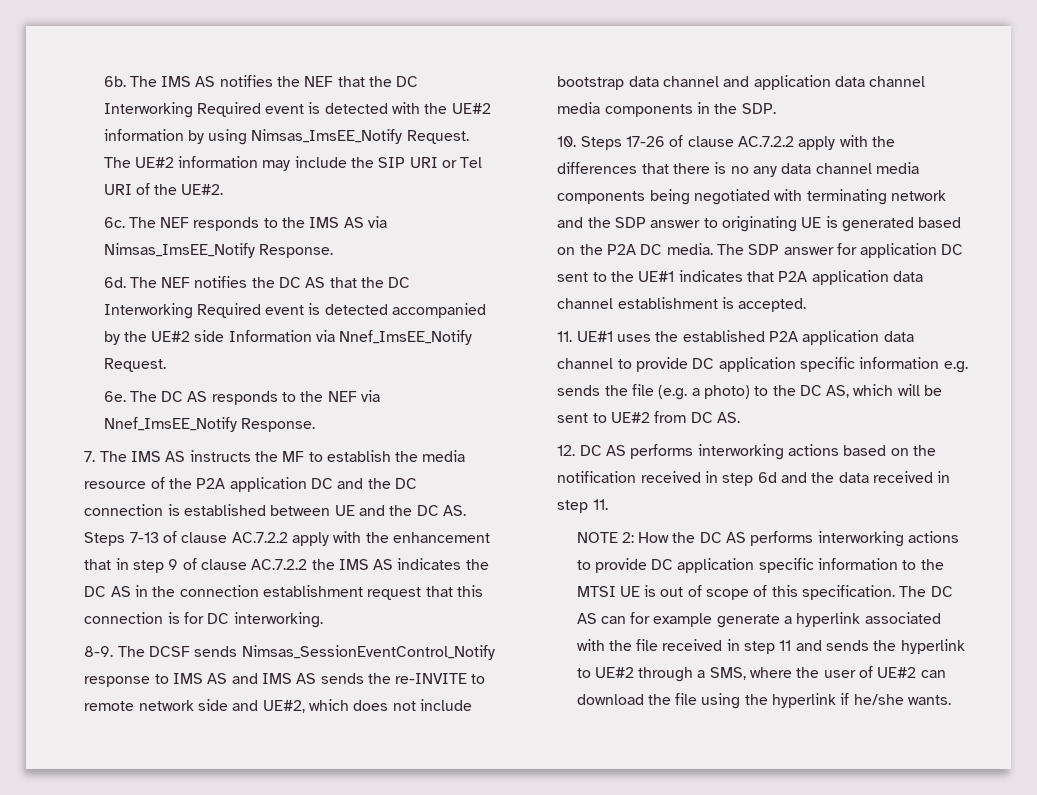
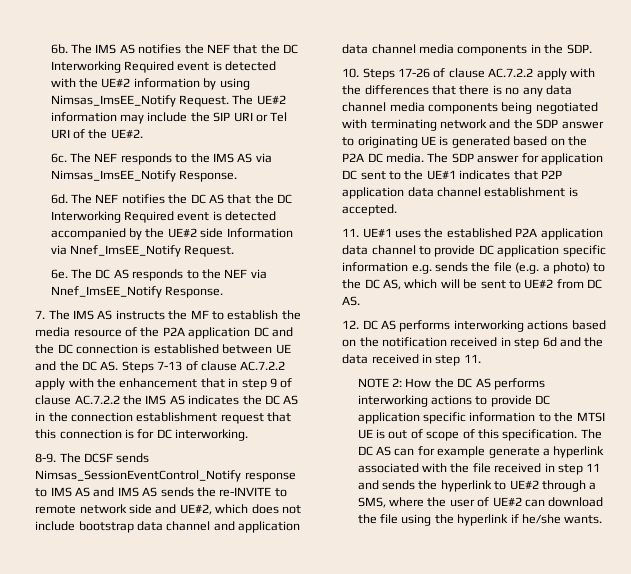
- The SDP answer for application DC sent to the UE#1 indicates that P2A application data channel establishment is accepted.
+ The SDP answer for application DC sent to the UE#1 indicates that P2P application data channel establishment is accepted.

